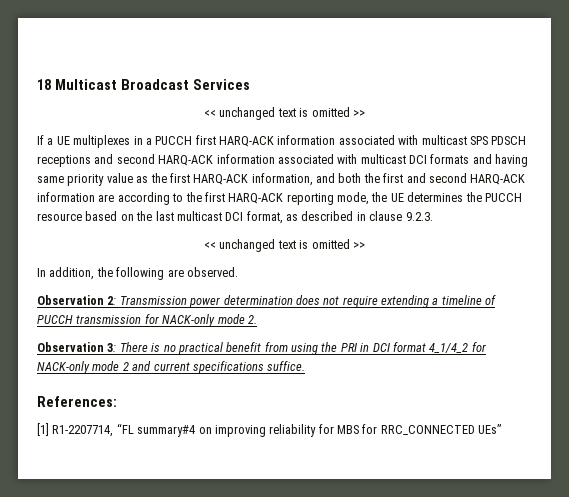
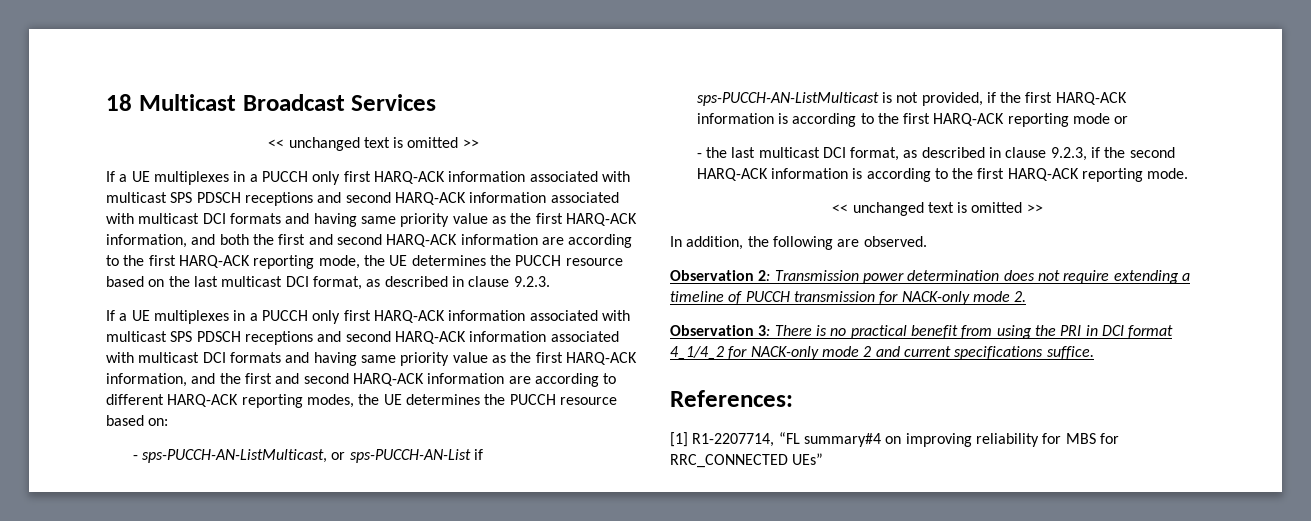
- If a UE multiplexes in a PUCCH first HARQ-ACK information associated with multicast SPS PDSCH receptions and second HARQ-ACK information associated with multicast DCI formats and having same priority value as the first HARQ-ACK information, and both the first and second HARQ-ACK information are according to the first HARQ-ACK reporting mode, the UE determines the PUCCH resource based on the last multicast DCI format, as described in clause 9.2.3.
+ If a UE multiplexes in a PUCCH only first HARQ-ACK information associated with multicast SPS PDSCH receptions and second HARQ-ACK information associated with multicast DCI formats and having same priority value as the first HARQ-ACK information, and both the first and second HARQ-ACK information are according to the first HARQ-ACK reporting mode, the UE determines the PUCCH resource based on the last multicast DCI format, as described in clause 9.2.3.
+ If a UE multiplexes in a PUCCH only first HARQ-ACK information associated with multicast SPS PDSCH receptions and second HARQ-ACK information associated with multicast DCI formats and having same priority value as the first HARQ-ACK information, and the first and second HARQ-ACK information are according to different HARQ-ACK reporting modes, the UE determines the PUCCH resource based on:
+ - sps-PUCCH-AN-ListMulticast, or sps-PUCCH-AN-List if sps-PUCCH-AN-ListMulticast is not provided, if the first HARQ-ACK information is according to the first HARQ-ACK reporting mode or
+ - the last multicast DCI format, as described in clause 9.2.3, if the second HARQ-ACK information is according to the first HARQ-ACK reporting mode.

